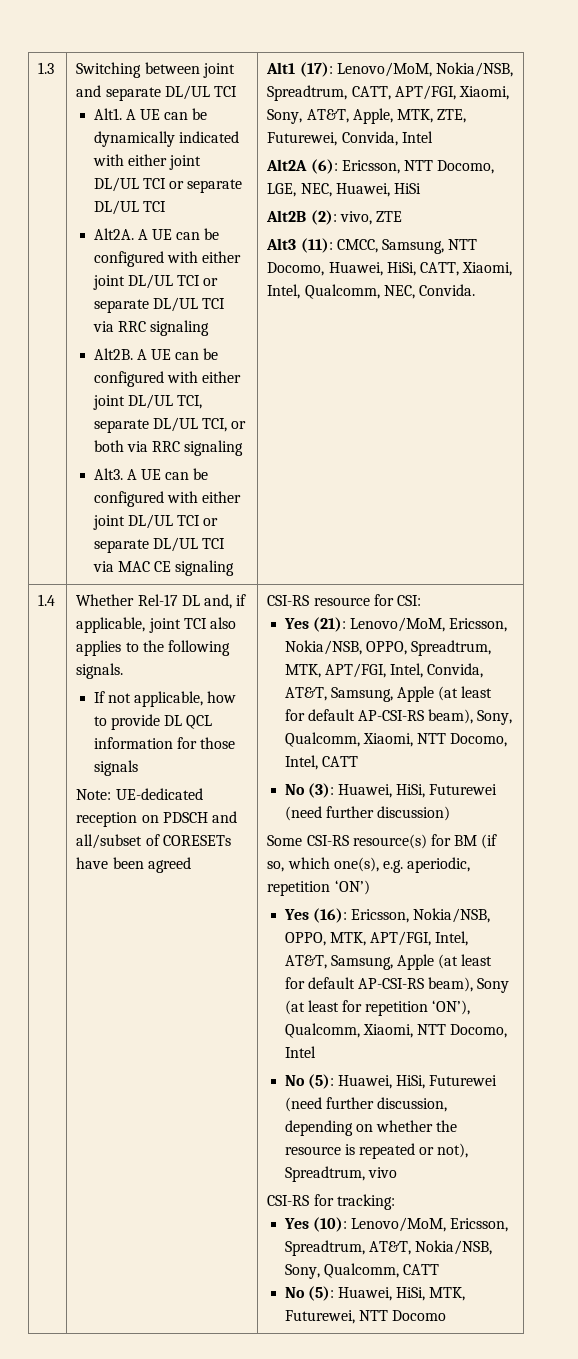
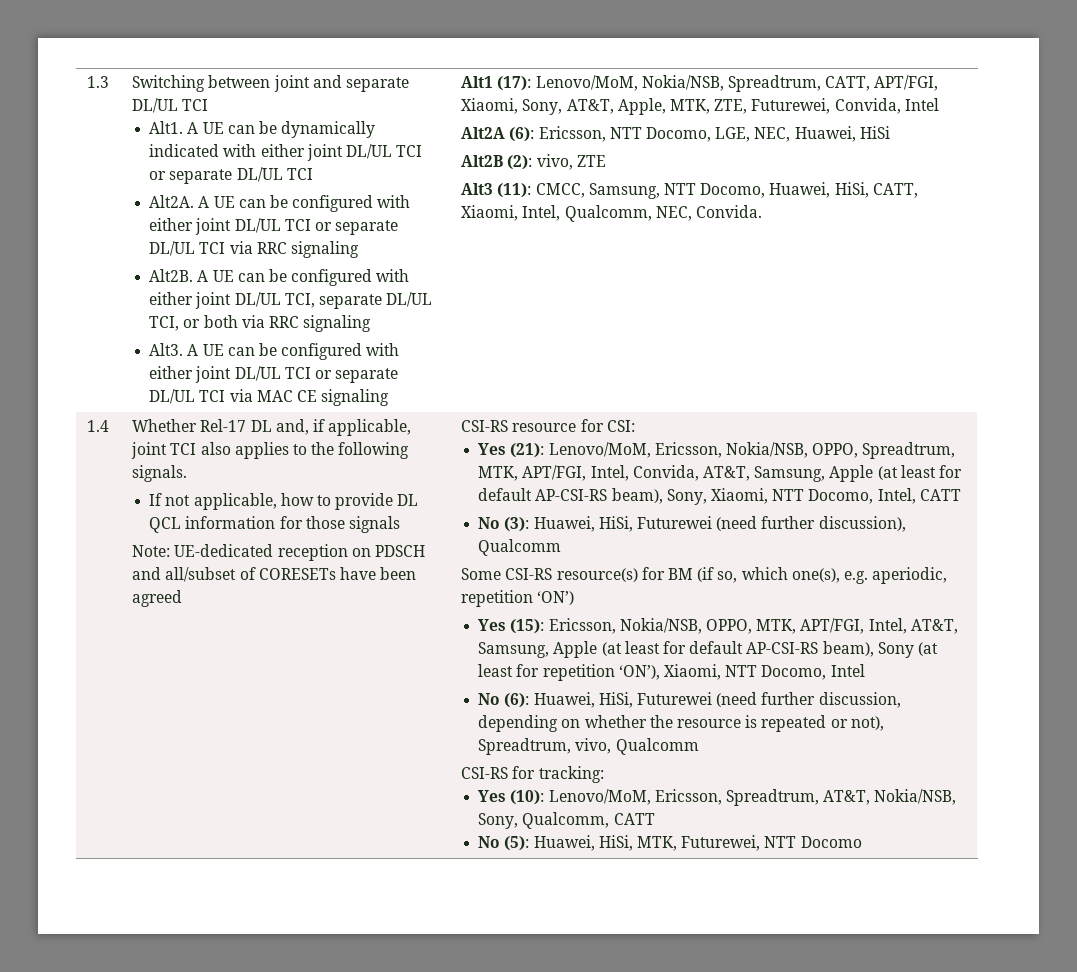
- Yes (21): Lenovo/MoM, Ericsson, Nokia/NSB, OPPO, Spreadtrum, MTK, APT/FGI, Intel, Convida, AT&T, Samsung, Apple (at least for default AP-CSI-RS beam), Sony, Qualcomm, Xiaomi, NTT Docomo, Intel, CATT
+ Yes (21): Lenovo/MoM, Ericsson, Nokia/NSB, OPPO, Spreadtrum, MTK, APT/FGI, Intel, Convida, AT&T, Samsung, Apple (at least for default AP-CSI-RS beam), Sony, Xiaomi, NTT Docomo, Intel, CATT
- No (3): Huawei, HiSi, Futurewei (need further discussion)
+ No (3): Huawei, HiSi, Futurewei (need further discussion), Qualcomm
- Yes (16): Ericsson, Nokia/NSB, OPPO, MTK, APT/FGI, Intel, AT&T, Samsung, Apple (at least for default AP-CSI-RS beam), Sony (at least for repetition ‘ON’), Qualcomm, Xiaomi, NTT Docomo, Intel
+ Yes (15): Ericsson, Nokia/NSB, OPPO, MTK, APT/FGI, Intel, AT&T, Samsung, Apple (at least for default AP-CSI-RS beam), Sony (at least for repetition ‘ON’), Xiaomi, NTT Docomo, Intel
- No (5): Huawei, HiSi, Futurewei (need further discussion, depending on whether the resource is repeated or not), Spreadtrum, vivo
+ No (6): Huawei, HiSi, Futurewei (need further discussion, depending on whether the resource is repeated or not), Spreadtrum, vivo, Qualcomm

